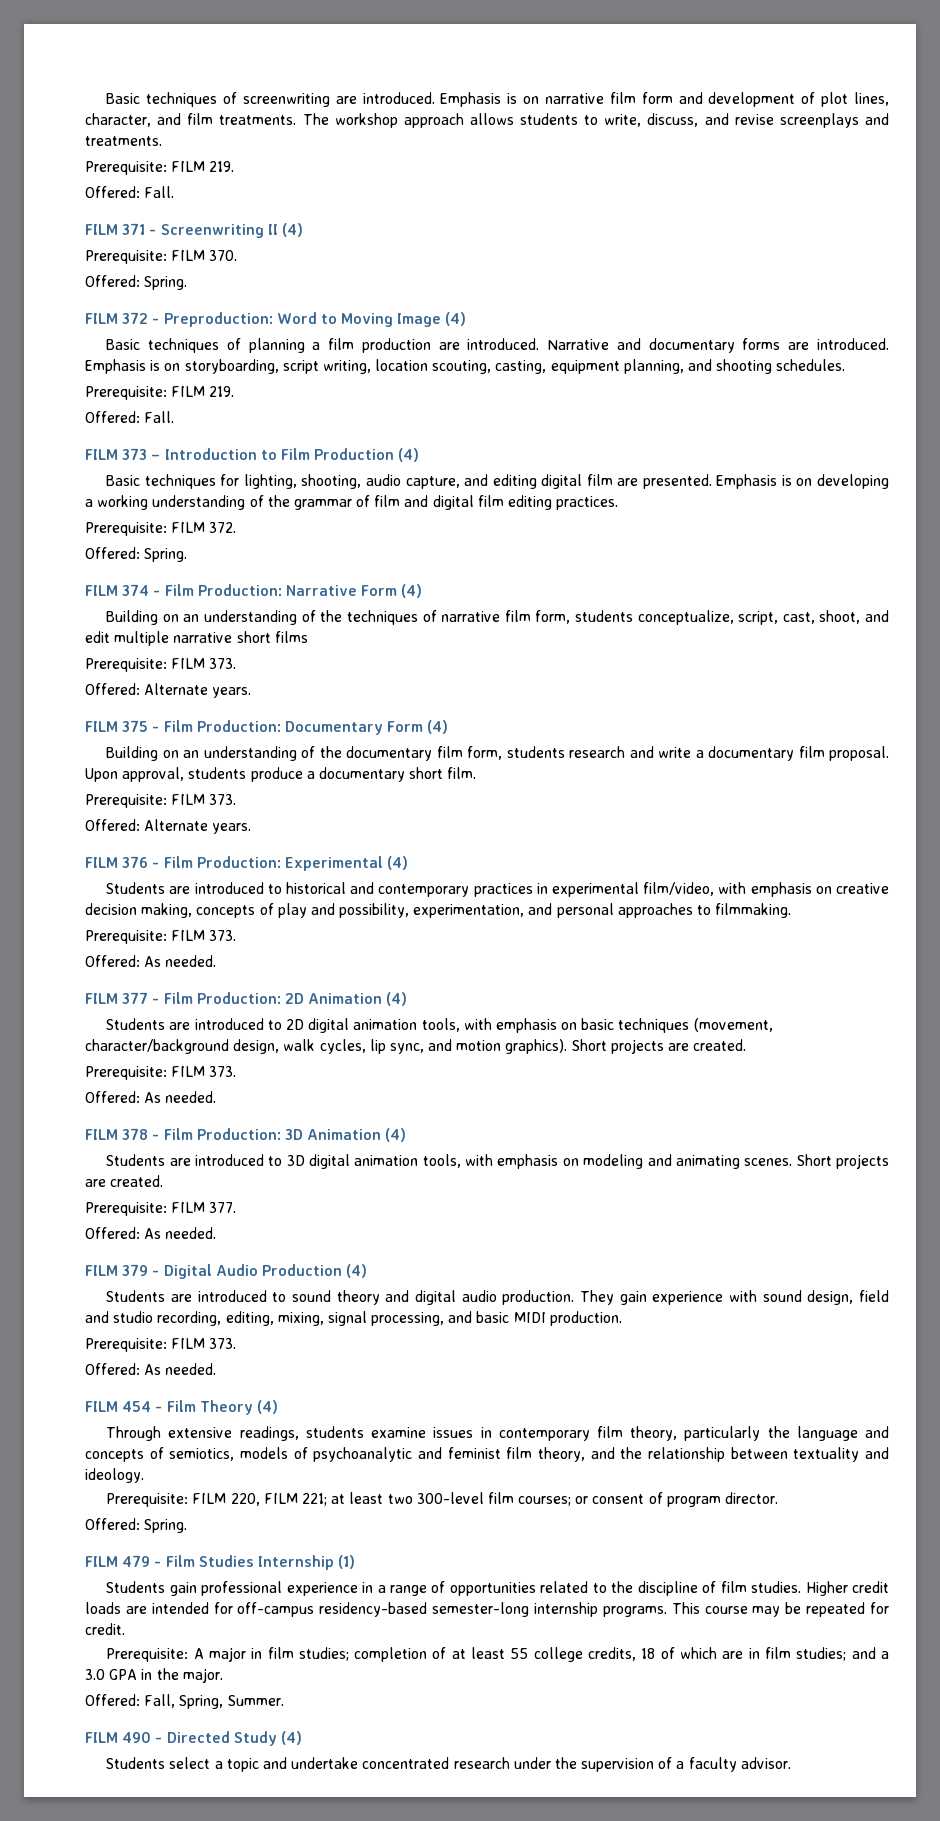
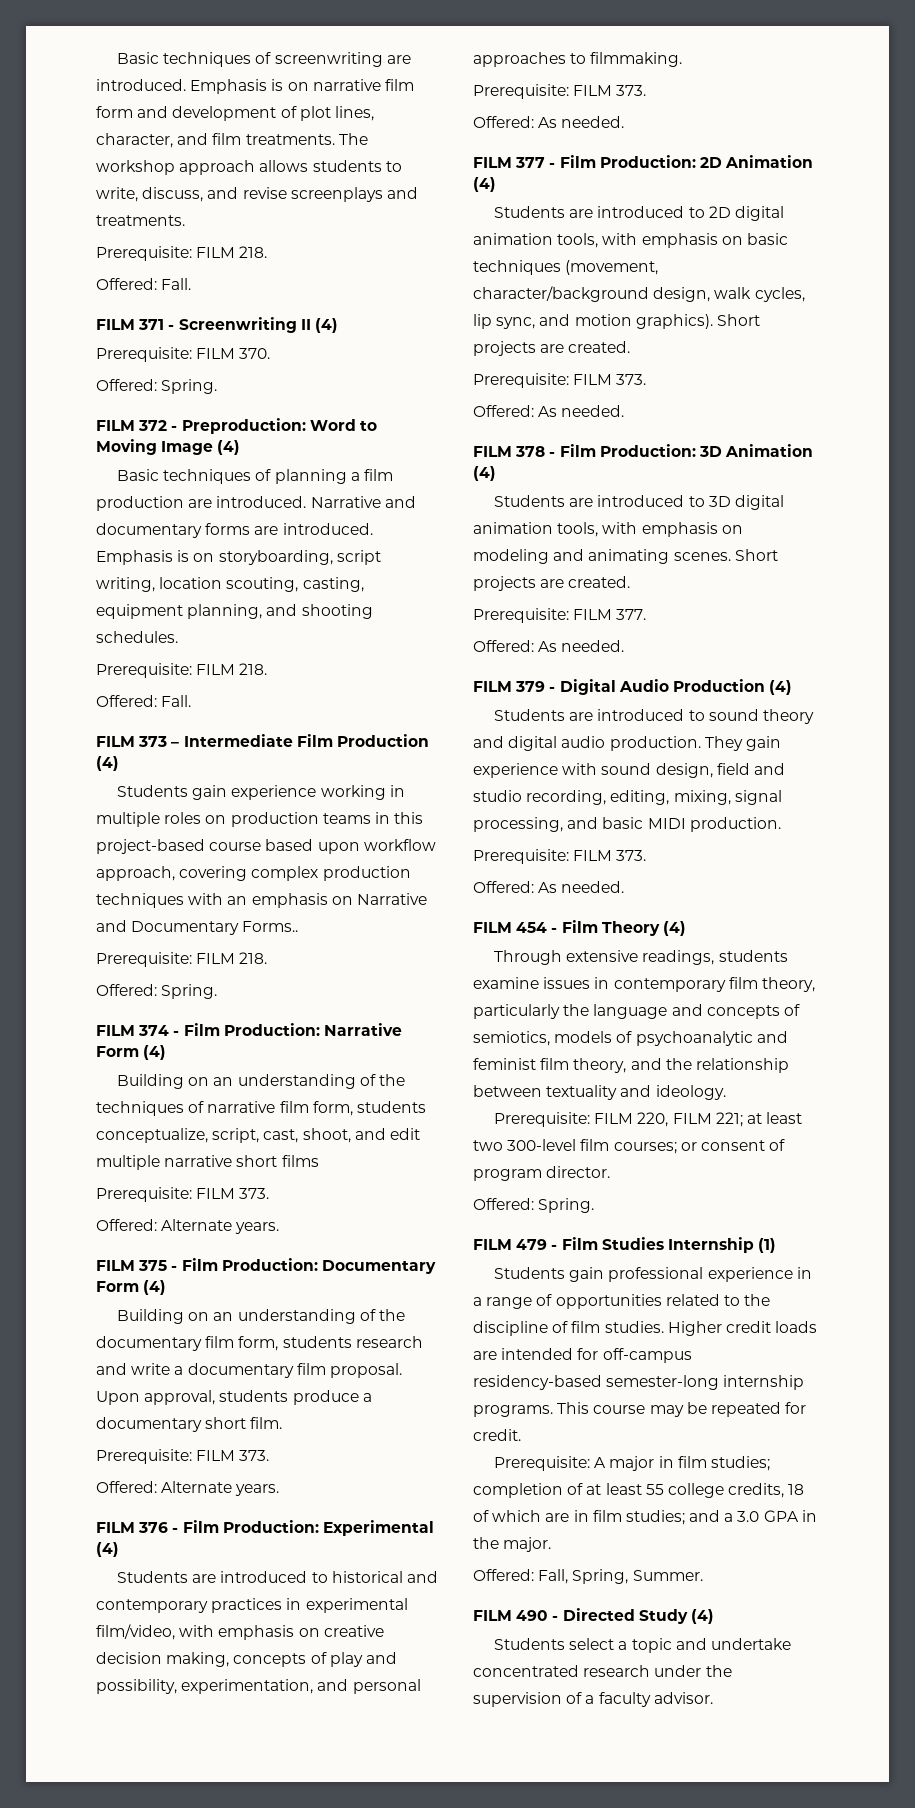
  The workshop approach allows students to write, discuss, and revise screenplays and treatments.
- Prerequisite: FILM 219.
+ Prerequisite: FILM 218.
  Emphasis is on storyboarding, script writing, location scouting, casting, equipment planning, and shooting schedules.
- Prerequisite: FILM 219.
+ Prerequisite: FILM 218.
- FILM 373 – Introduction to Film Production (4)
+ FILM 373 – Intermediate Film Production (4)
- Basic techniques for lighting, shooting, audio capture, and editing digital film are presented. Emphasis is on developing a working understanding of the grammar of film and digital film editing practices.
- Prerequisite: FILM 372.
+ Students gain experience working in multiple roles on production teams in this project-based course based upon workflow approach, covering complex production techniques with an emphasis on Narrative and Documentary Forms..
+ Prerequisite: FILM 218.

